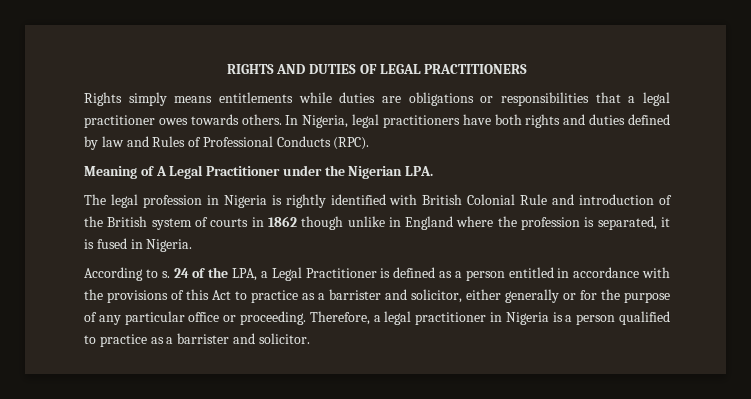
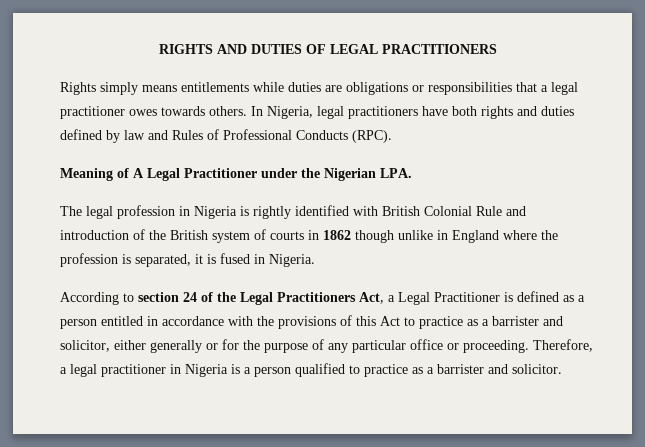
- According to s. 24 of the LPA, a Legal Practitioner is defined as a person entitled in accordance with the provisions of this Act to practice as a barrister and solicitor, either generally or for the purpose of any particular office or proceeding.
+ According to section 24 of the Legal Practitioners Act, a Legal Practitioner is defined as a person entitled in accordance with the provisions of this Act to practice as a barrister and solicitor, either generally or for the purpose of any particular office or proceeding.

